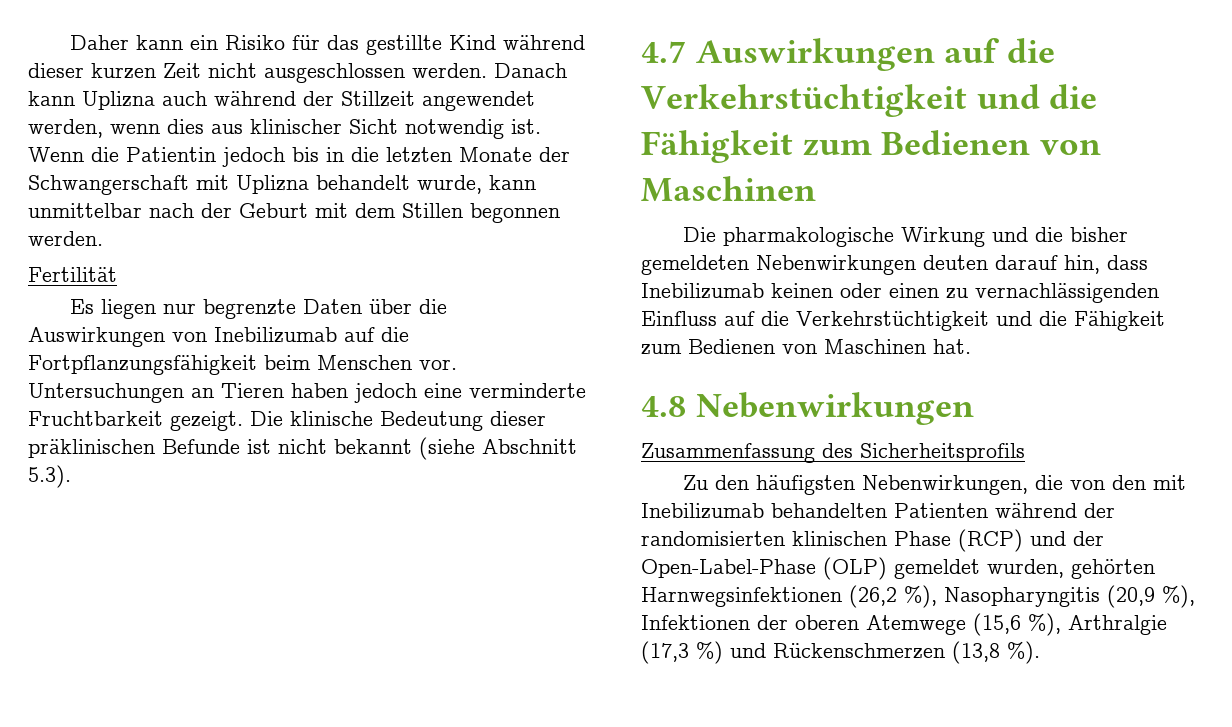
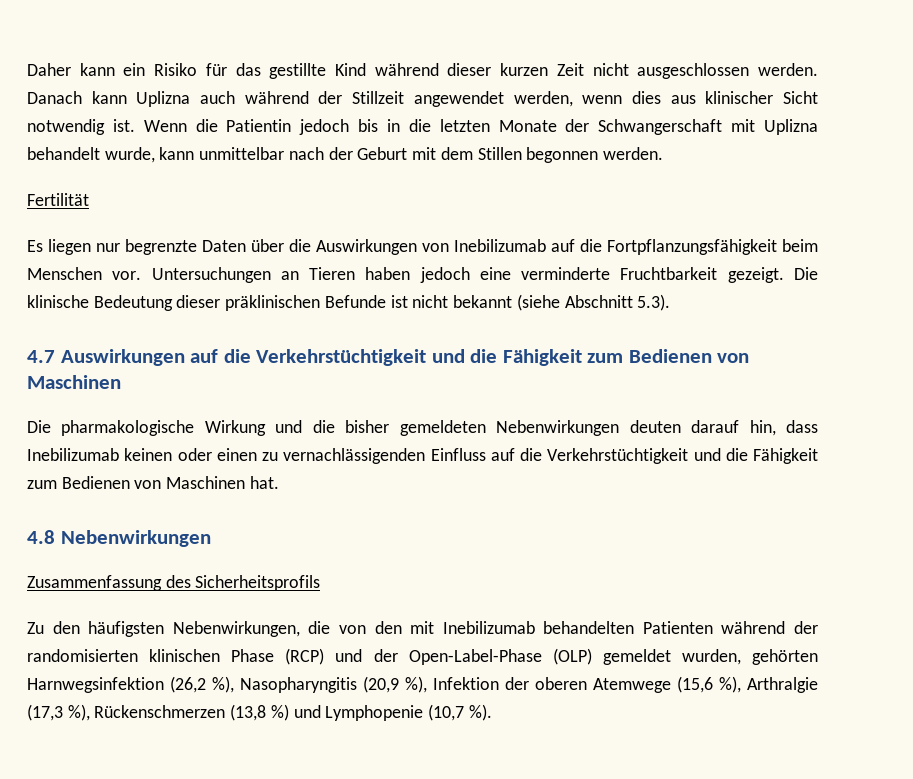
- Zu den häufigsten Nebenwirkungen, die von den mit Inebilizumab behandelten Patienten während der randomisierten klinischen Phase (RCP) und der Open-Label-Phase (OLP) gemeldet wurden, gehörten Harnwegsinfektionen (26,2 %), Nasopharyngitis (20,9 %), Infektionen der oberen Atemwege (15,6 %), Arthralgie (17,3 %) und Rückenschmerzen (13,8 %).
+ Zu den häufigsten Nebenwirkungen, die von den mit Inebilizumab behandelten Patienten während der randomisierten klinischen Phase (RCP) und der Open-Label-Phase (OLP) gemeldet wurden, gehörten Harnwegsinfektion (26,2 %), Nasopharyngitis (20,9 %), Infektion der oberen Atemwege (15,6 %), Arthralgie (17,3 %), Rückenschmerzen (13,8 %) und Lymphopenie (10,7 %).

